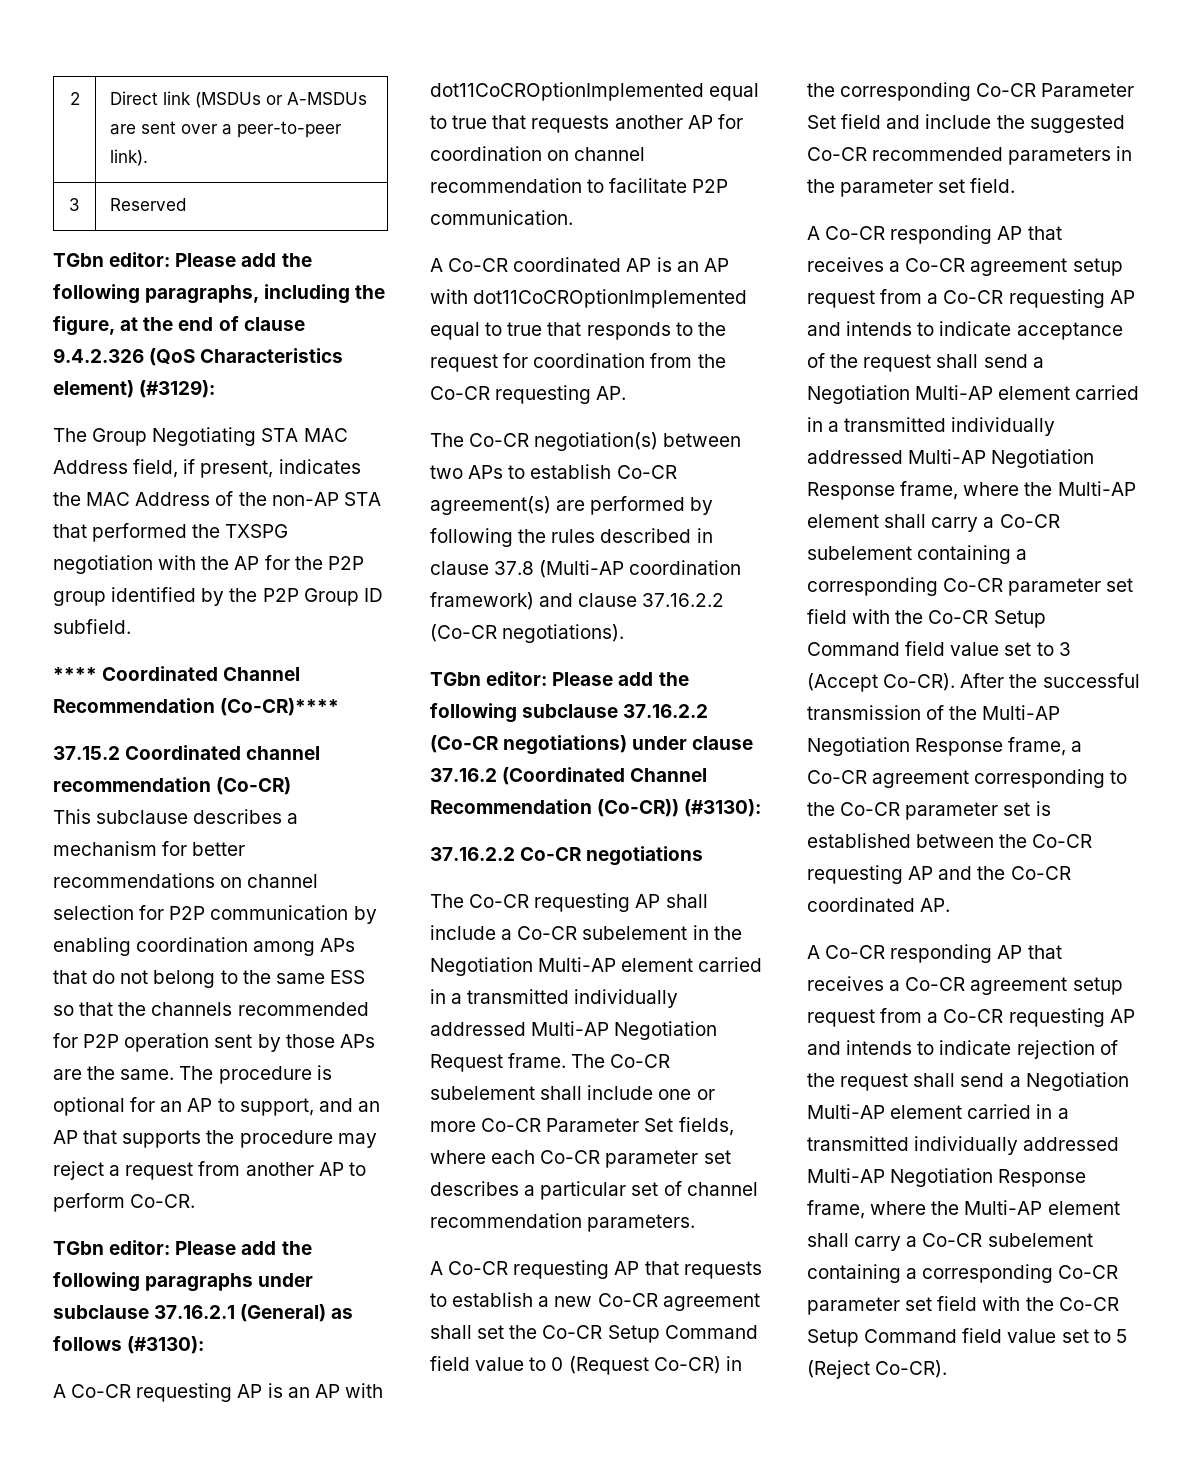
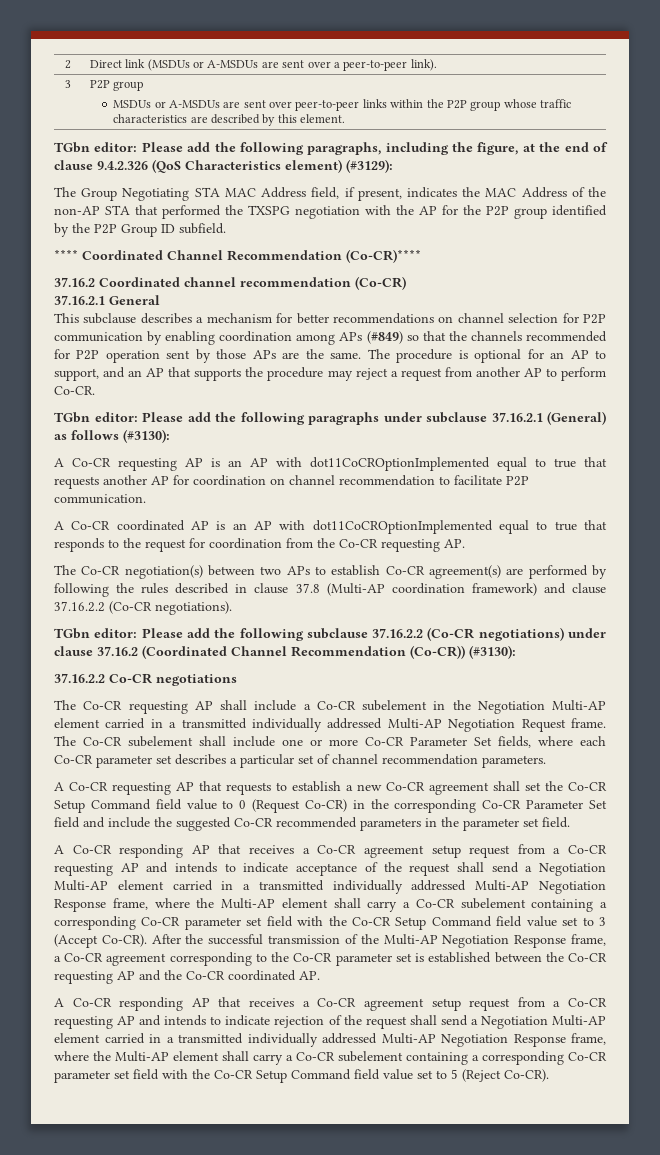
- 3 | Reserved
+ 3 | P2P group
+ MSDUs or A-MSDUs are sent over peer-to-peer links within the P2P group whose traffic characteristics are described by this element.
- 37.15.2 Coordinated channel recommendation (Co-CR)
+ 37.16.2 Coordinated channel recommendation (Co-CR)
+ 37.16.2.1 General
- This subclause describes a mechanism for better recommendations on channel selection for P2P communication by enabling coordination among APs that do not belong to the same ESS so that the channels recommended for P2P operation sent by those APs are the same.
+ This subclause describes a mechanism for better recommendations on channel selection for P2P communication by enabling coordination among APs (#849) so that the channels recommended for P2P operation sent by those APs are the same.

